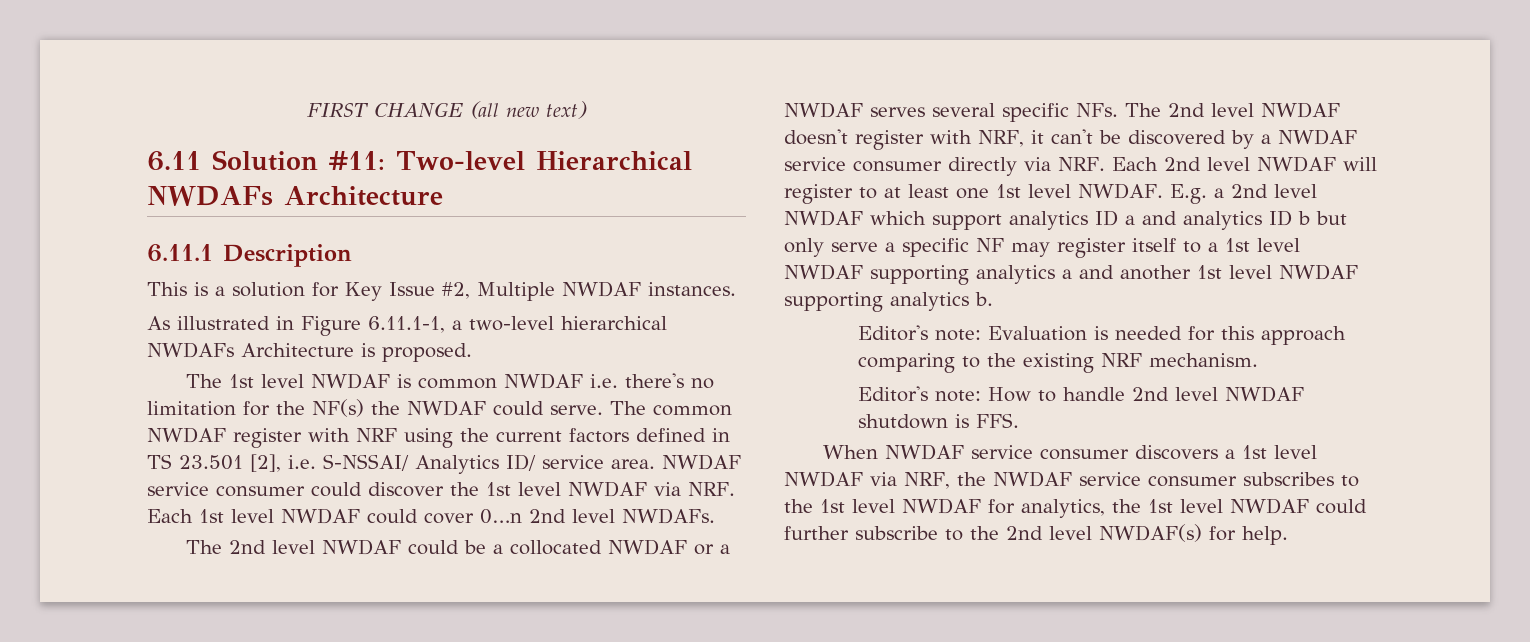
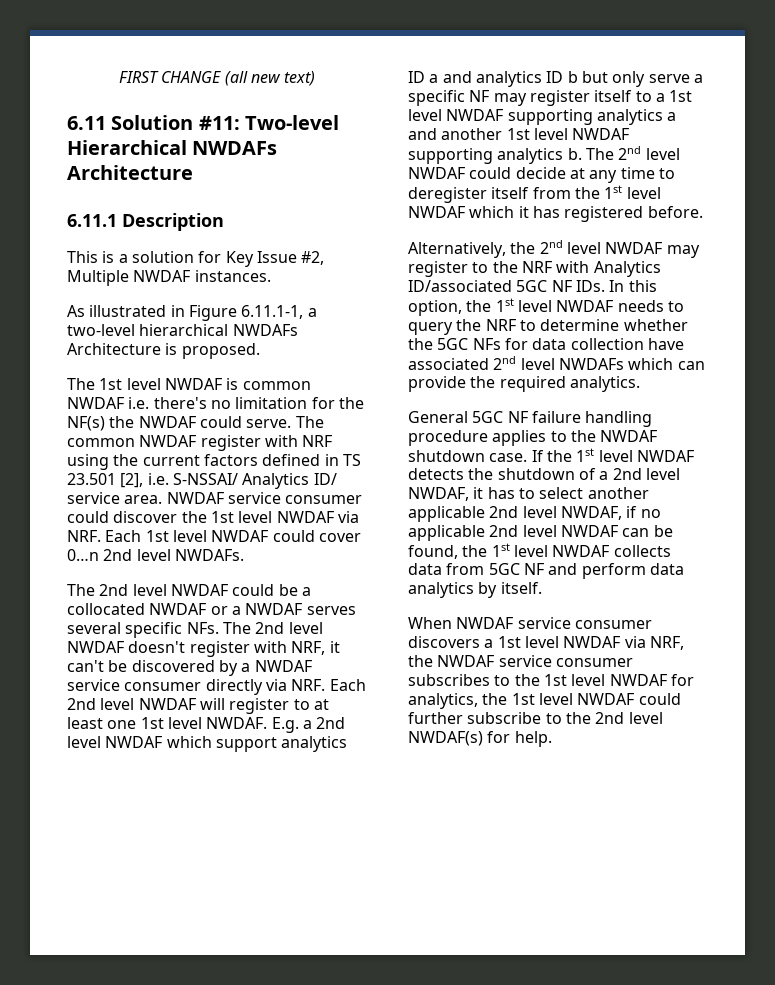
- E.g. a 2nd level NWDAF which support analytics ID a and analytics ID b but only serve a specific NF may register itself to a 1st level NWDAF supporting analytics a and another 1st level NWDAF supporting analytics b.
- Editor's note: Evaluation is needed for this approach comparing to the existing NRF mechanism.
- Editor's note: How to handle 2nd level NWDAF shutdown is FFS.
+ E.g. a 2nd level NWDAF which support analytics ID a and analytics ID b but only serve a specific NF may register itself to a 1st level NWDAF supporting analytics a and another 1st level NWDAF supporting analytics b. The 2nd level NWDAF could decide at any time to deregister itself from the 1st level NWDAF which it has registered before.
+ Alternatively, the 2nd level NWDAF may register to the NRF with Analytics ID/associated 5GC NF IDs. In this option, the 1st level NWDAF needs to query the NRF to determine whether the 5GC NFs for data collection have associated 2nd level NWDAFs which can provide the required analytics.
+ General 5GC NF failure handling procedure applies to the NWDAF shutdown case. If the 1st level NWDAF detects the shutdown of a 2nd level NWDAF, it has to select another applicable 2nd level NWDAF, if no applicable 2nd level NWDAF can be found, the 1st level NWDAF collects data from 5GC NF and perform data analytics by itself.

